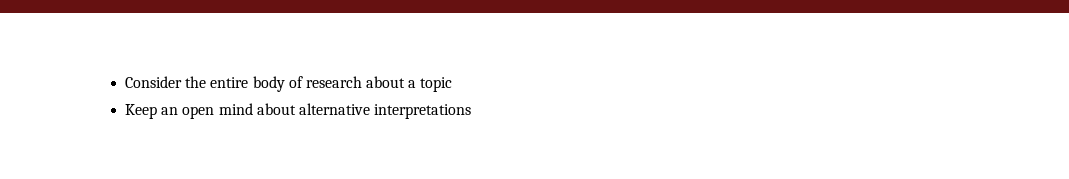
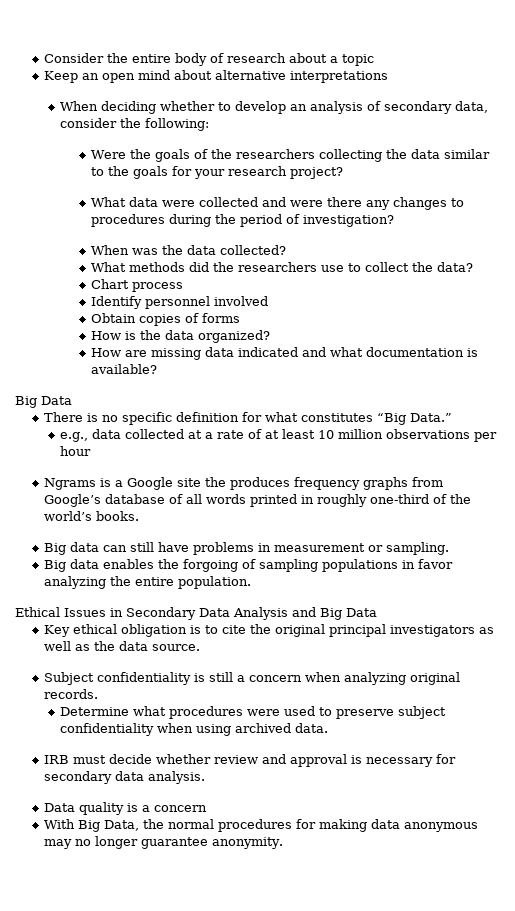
+ When deciding whether to develop an analysis of secondary data, consider the following:
+ Were the goals of the researchers collecting the data similar to the goals for your research project?
+ What data were collected and were there any changes to procedures during the period of investigation?
+ When was the data collected?
+ What methods did the researchers use to collect the data?
+ Chart process
+ Identify personnel involved
+ Obtain copies of forms
+ How is the data organized?
+ How are missing data indicated and what documentation is available?
+ Big Data
+ There is no specific definition for what constitutes “Big Data.”
+ e.g., data collected at a rate of at least 10 million observations per hour
+ Ngrams is a Google site the produces frequency graphs from Google’s database of all words printed in roughly one-third of the world’s books.
+ Big data can still have problems in measurement or sampling.
+ Big data enables the forgoing of sampling populations in favor analyzing the entire population.
+ Ethical Issues in Secondary Data Analysis and Big Data
+ Key ethical obligation is to cite the original principal investigators as well as the data source.
+ Subject confidentiality is still a concern when analyzing original records.
+ Determine what procedures were used to preserve subject confidentiality when using archived data.
+ IRB must decide whether review and approval is necessary for secondary data analysis.
+ Data quality is a concern
+ With Big Data, the normal procedures for making data anonymous may no longer guarantee anonymity.

